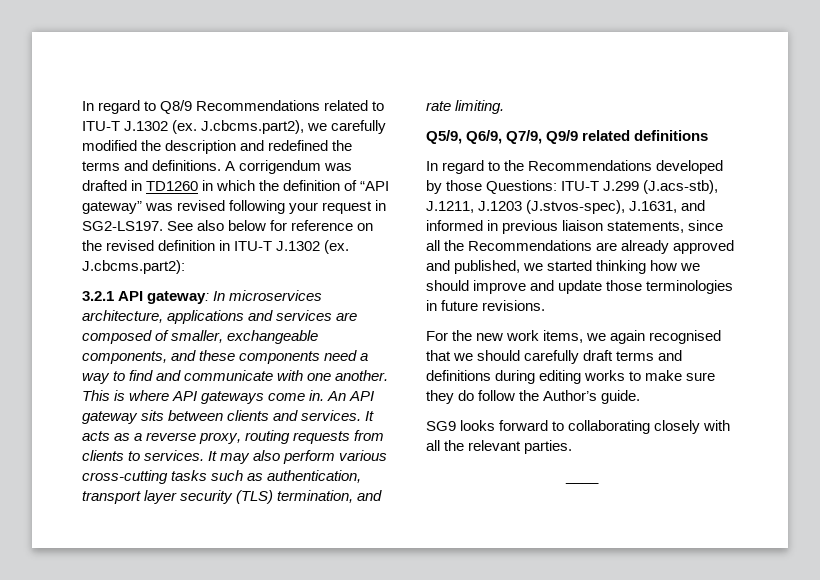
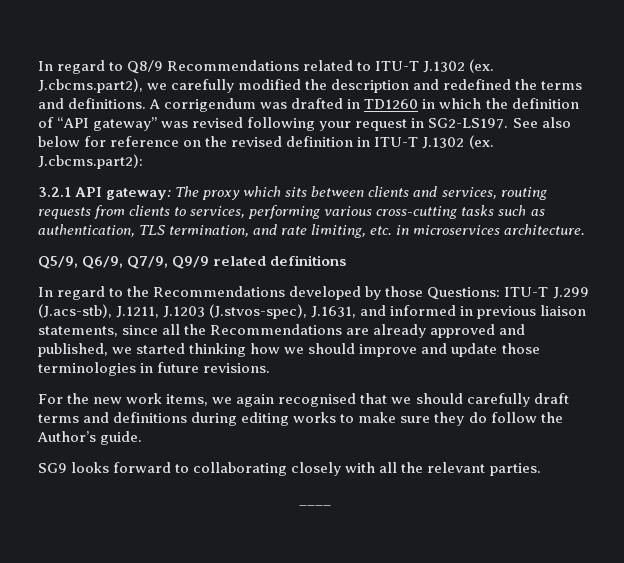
- 3.2.1 API gateway: In microservices architecture, applications and services are composed of smaller, exchangeable components, and these components need a way to find and communicate with one another. This is where API gateways come in. An API gateway sits between clients and services. It acts as a reverse proxy, routing requests from clients to services. It may also perform various cross-cutting tasks such as authentication, transport layer security (TLS) termination, and rate limiting.
+ 3.2.1 API gateway: The proxy which sits between clients and services, routing requests from clients to services, performing various cross-cutting tasks such as authentication, TLS termination, and rate limiting, etc. in microservices architecture.

